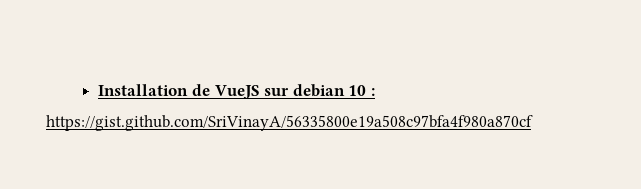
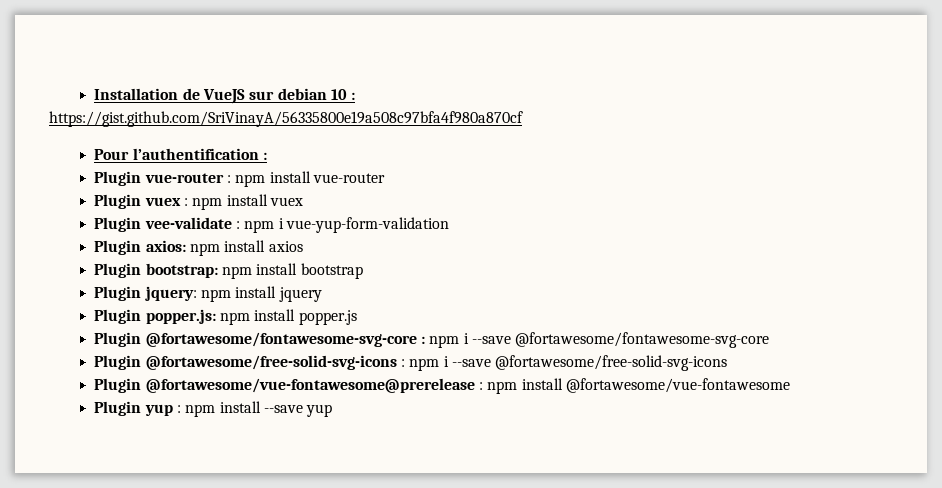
+ Pour l’authentification :
+ Plugin vue-router : npm install vue-router
+ Plugin vuex : npm install vuex
+ Plugin vee-validate : npm i vue-yup-form-validation
+ Plugin axios: npm install axios
+ Plugin bootstrap: npm install bootstrap
+ Plugin jquery: npm install jquery
+ Plugin popper.js: npm install popper.js
+ Plugin @fortawesome/fontawesome-svg-core : npm i --save @fortawesome/fontawesome-svg-core
+ Plugin @fortawesome/free-solid-svg-icons : npm i --save @fortawesome/free-solid-svg-icons
+ Plugin @fortawesome/vue-fontawesome@prerelease : npm install @fortawesome/vue-fontawesome
+ Plugin yup : npm install --save yup

